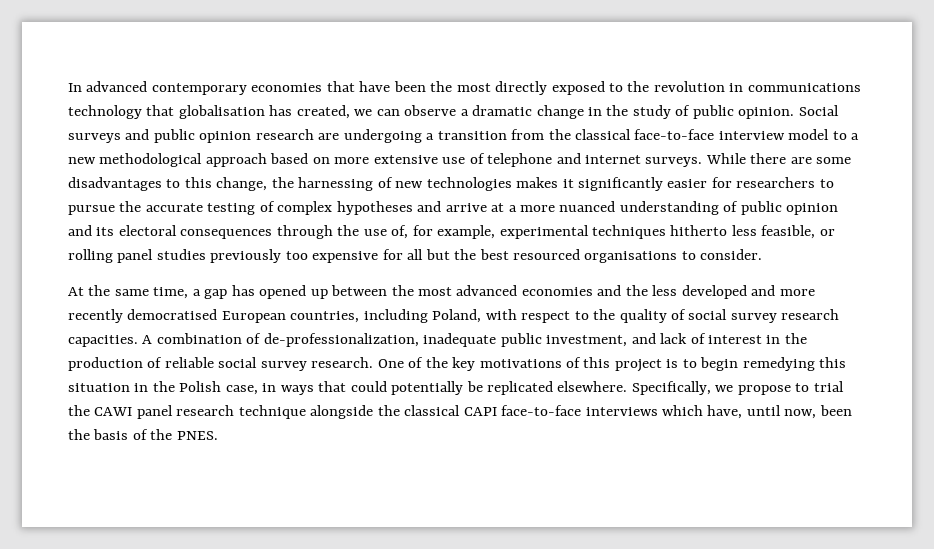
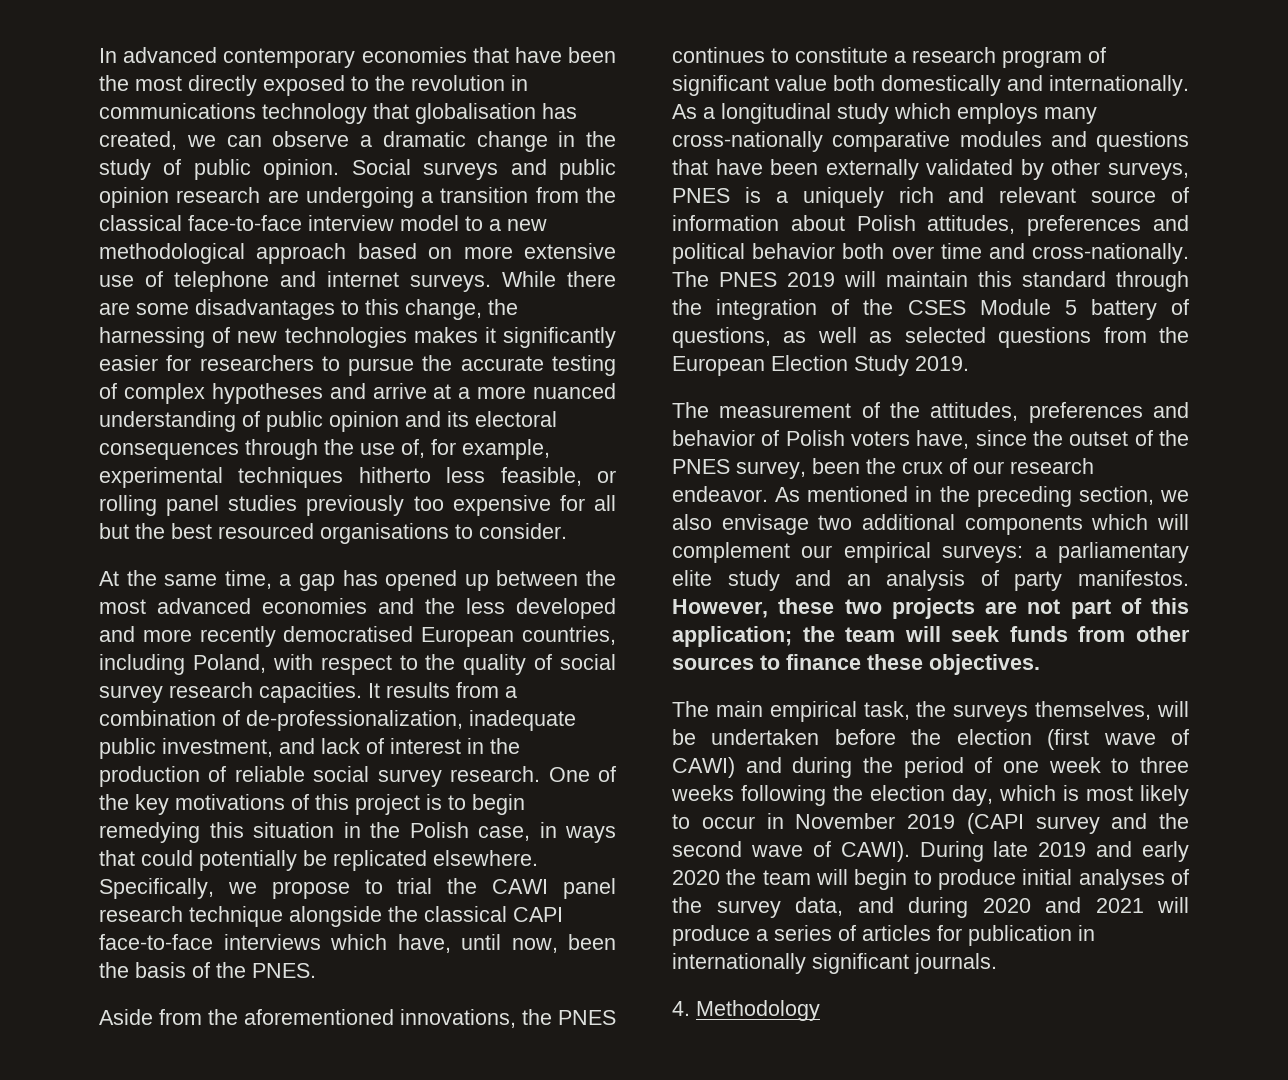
- A combination of de-professionalization, inadequate public investment, and lack of interest in the production of reliable social survey research.
+ It results from a combination of de-professionalization, inadequate public investment, and lack of interest in the production of reliable social survey research.
+ Aside from the aforementioned innovations, the PNES continues to constitute a research program of significant value both domestically and internationally. As a longitudinal study which employs many cross-nationally comparative modules and questions that have been externally validated by other surveys, PNES is a uniquely rich and relevant source of information about Polish attitudes, preferences and political behavior both over time and cross-nationally. The PNES 2019 will maintain this standard through the integration of the CSES Module 5 battery of questions, as well as selected questions from the European Election Study 2019.
+ The measurement of the attitudes, preferences and behavior of Polish voters have, since the outset of the PNES survey, been the crux of our research endeavor. As mentioned in the preceding section, we also envisage two additional components which will complement our empirical surveys: a parliamentary elite study and an analysis of party manifestos. However, these two projects are not part of this application; the team will seek funds from other sources to finance these objectives.
+ The main empirical task, the surveys themselves, will be undertaken before the election (first wave of CAWI) and during the period of one week to three weeks following the election day, which is most likely to occur in November 2019 (CAPI survey and the second wave of CAWI). During late 2019 and early 2020 the team will begin to produce initial analyses of the survey data, and during 2020 and 2021 will produce a series of articles for publication in internationally significant journals.
+ 4. Methodology

